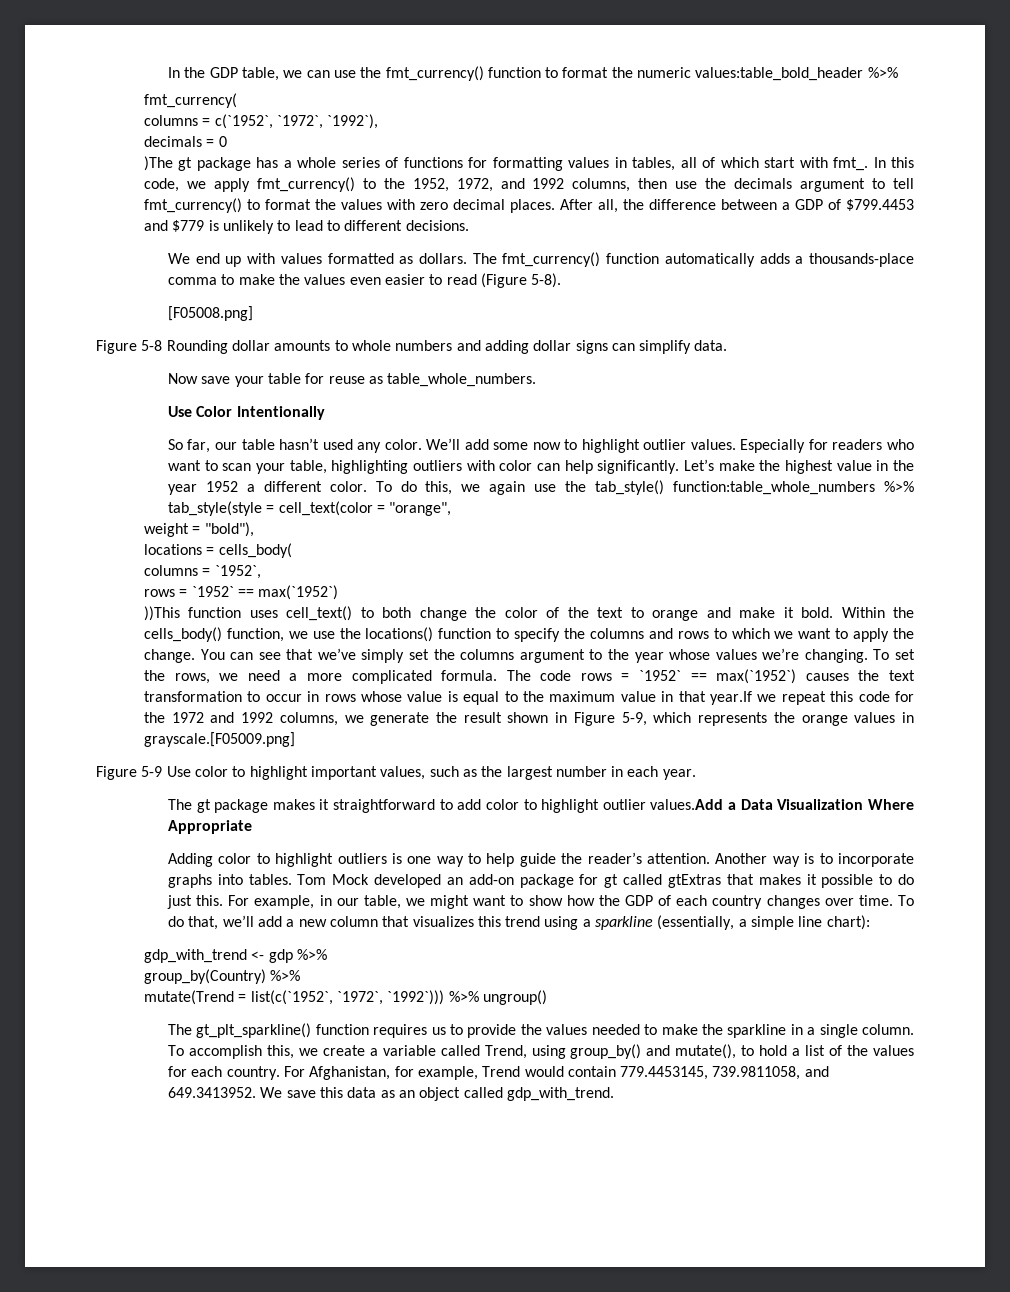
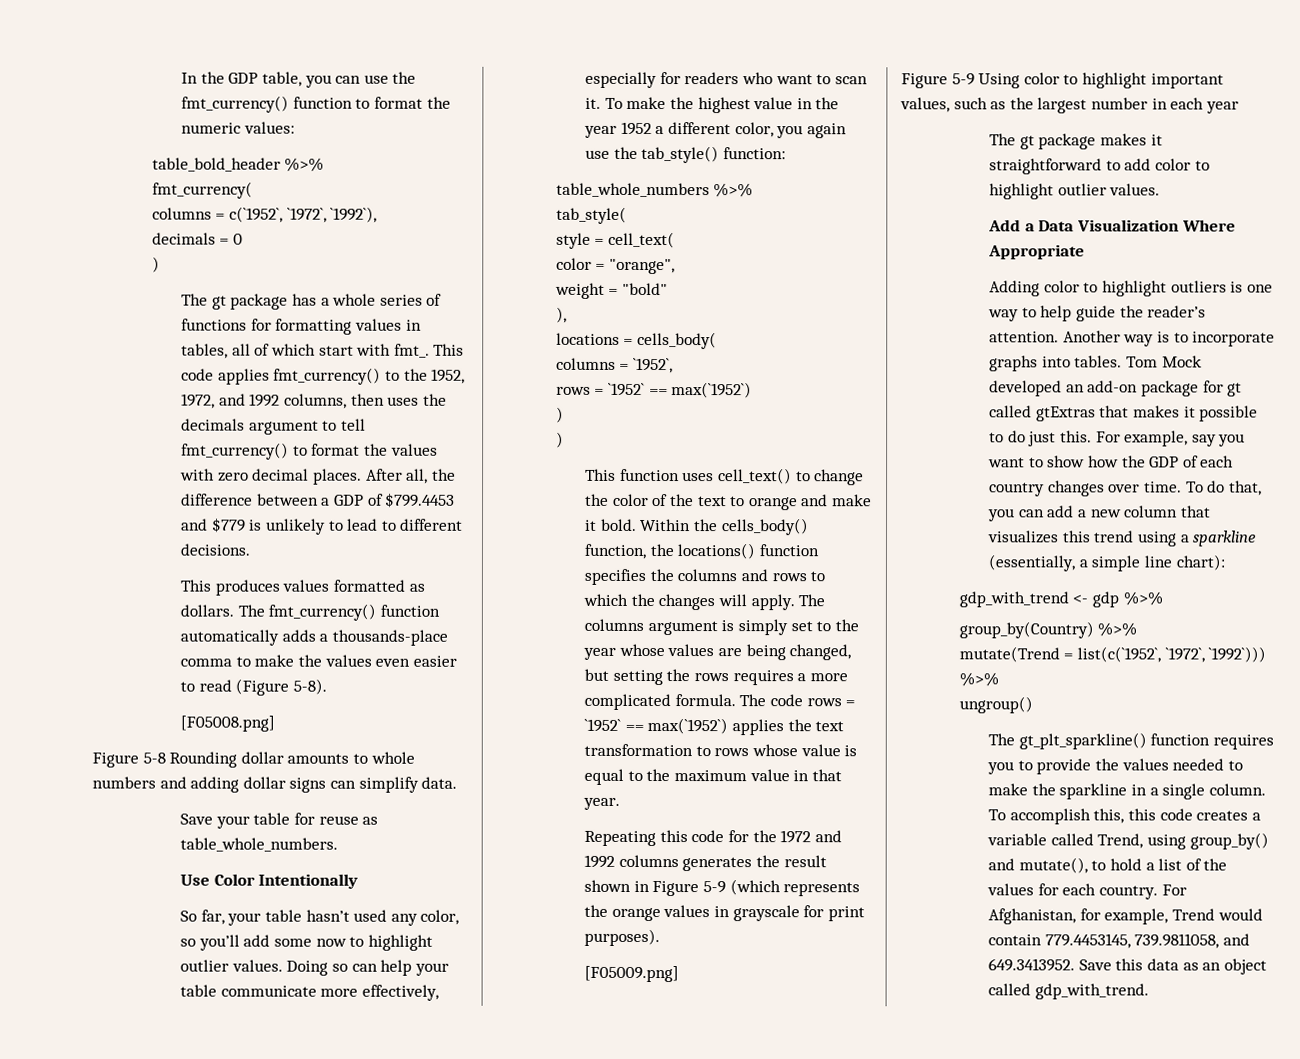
- In the GDP table, we can use the fmt_currency() function to format the numeric values:table_bold_header %>%
+ In the GDP table, you can use the fmt_currency() function to format the numeric values:
+ table_bold_header %>%
  decimals = 0
- )The gt package has a whole series of functions for formatting values in tables, all of which start with fmt_.
+ )
+ The gt package has a whole series of functions for formatting values in tables, all of which start with fmt_.
- In this code, we apply fmt_currency() to the 1952, 1972, and 1992 columns, then use the decimals argument to tell fmt_currency() to format the values with zero decimal places.
+ This code applies fmt_currency() to the 1952, 1972, and 1992 columns, then uses the decimals argument to tell fmt_currency() to format the values with zero decimal places.
- We end up with values formatted as dollars.
+ This produces values formatted as dollars.
- Now save your table for reuse as table_whole_numbers.
+ Save your table for reuse as table_whole_numbers.
- So far, our table hasn’t used any color. We’ll add some now to highlight outlier values.
+ So far, your table hasn’t used any color, so you’ll add some now to highlight outlier values.
- Especially for readers who want to scan your table, highlighting outliers with color can help significantly. Let’s make the highest value in the year 1952 a different color. To do this, we again use the tab_style() function:table_whole_numbers %>% tab_style(style = cell_text(color = "orange",
+ Doing so can help your table communicate more effectively, especially for readers who want to scan it. To make the highest value in the year 1952 a different color, you again use the tab_style() function:
+ table_whole_numbers %>%
+ tab_style(
+ style = cell_text(
+ color = "orange",
- weight = "bold"),
+ weight = "bold"
+ ),
  columns = `1952`,
  rows = `1952` == max(`1952`)
- ))This function uses cell_text() to both change the color of the text to orange and make it bold.
+ )
+ )
+ This function uses cell_text() to change the color of the text to orange and make it bold.
- Within the cells_body() function, we use the locations() function to specify the columns and rows to which we want to apply the change. You can see that we’ve simply set the columns argument to the year whose values we’re changing. To set the rows, we need a more complicated formula.
+ Within the cells_body() function, the locations() function specifies the columns and rows to which the changes will apply. The columns argument is simply set to the year whose values are being changed, but setting the rows requires a more complicated formula.
- The code rows = `1952` == max(`1952`) causes the text transformation to occur in rows whose value is equal to the maximum value in that year.If we repeat this code for the 1972 and 1992 columns, we generate the result shown in Figure 5-9, which represents the orange values in grayscale.[F05009.png]
- Figure 5-9 Use color to highlight important values, such as the largest number in each year.
+ The code rows = `1952` == max(`1952`) applies the text transformation to rows whose value is equal to the maximum value in that year.
+ Repeating this code for the 1972 and 1992 columns generates the result shown in Figure 5-9 (which represents the orange values in grayscale for print purposes).
+ [F05009.png]
+ Figure 5-9 Using color to highlight important values, such as the largest number in each year
- The gt package makes it straightforward to add color to highlight outlier values.Add a Data Visualization Where Appropriate
+ The gt package makes it straightforward to add color to highlight outlier values.
+ Add a Data Visualization Where Appropriate
- For example, in our table, we might want to show how the GDP of each country changes over time.
+ For example, say you want to show how the GDP of each country changes over time.
- To do that, we’ll add a new column that visualizes this trend using a sparkline (essentially, a simple line chart):
+ To do that, you can add a new column that visualizes this trend using a sparkline (essentially, a simple line chart):
- mutate(Trend = list(c(`1952`, `1972`, `1992`))) %>% ungroup()
+ mutate(Trend = list(c(`1952`, `1972`, `1992`))) %>%
+ ungroup()
- The gt_plt_sparkline() function requires us to provide the values needed to make the sparkline in a single column.
+ The gt_plt_sparkline() function requires you to provide the values needed to make the sparkline in a single column.
- To accomplish this, we create a variable called Trend, using group_by() and mutate(), to hold a list of the values for each country.
+ To accomplish this, this code creates a variable called Trend, using group_by() and mutate(), to hold a list of the values for each country.
- For Afghanistan, for example, Trend would contain 779.4453145, 739.9811058, and 649.3413952. We save this data as an object called gdp_with_trend.
+ For Afghanistan, for example, Trend would contain 779.4453145, 739.9811058, and 649.3413952. Save this data as an object called gdp_with_trend.

